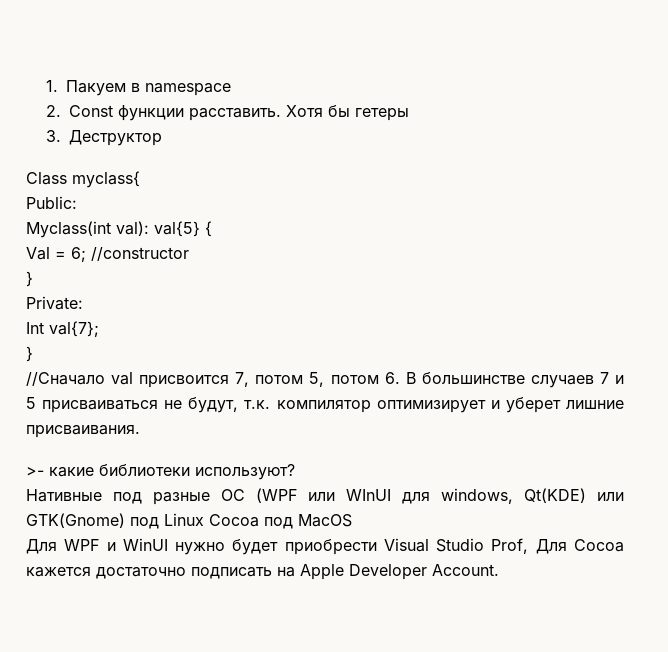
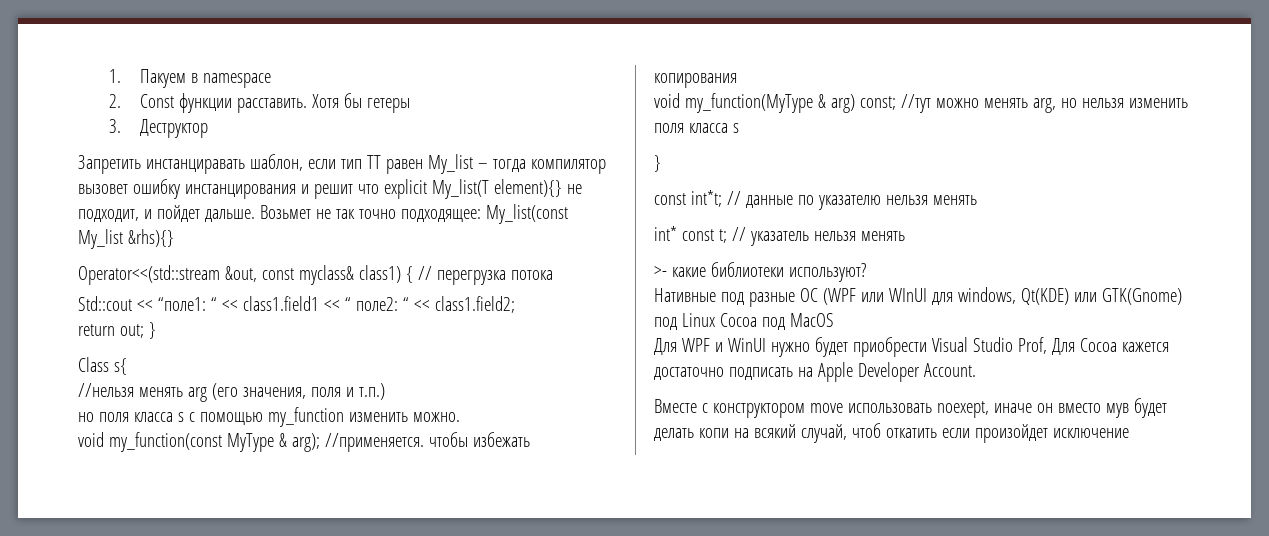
- Class myclass{
- Public:
- Myclass(int val): val{5} {
- Val = 6; //constructor
+ Запретить инстанциравать шаблон, если тип ТТ равен My_list – тогда компилятор вызовет ошибку инстанцирования и решит что explicit My_list(T element){} не подходит, и пойдет дальше. Возьмет не так точно подходящее: My_list(const My_list &rhs){}
+ Operator<<(std::stream &out, const myclass& class1) { // перегрузка потока
+ Std::cout << “поле1: “ << class1.field1 << “ поле2: “ << class1.field2;
+ return out; }
+ Class s{
+ //нельзя менять arg (его значения, поля и т.п.)
+ но поля класса s с помощью my_function изменить можно.
+ void my_function(const MyType & arg); //применяется. чтобы избежать копирования
+ void my_function(MyType & arg) const; //тут можно менять arg, но нельзя изменить поля класса s
  }
- Private:
- Int val{7};
- }
- //Сначало val присвоится 7, потом 5, потом 6. В большинстве случаев 7 и 5 присваиваться не будут, т.к. компилятор оптимизирует и уберет лишние присваивания.
+ const int*t; // данные по указателю нельзя менять
+ int* const t; // указатель нельзя менять
+ Вместе с конструктором move использовать noexept, иначе он вместо мув будет делать копи на всякий случай, чтоб откатить если произойдет исключение

